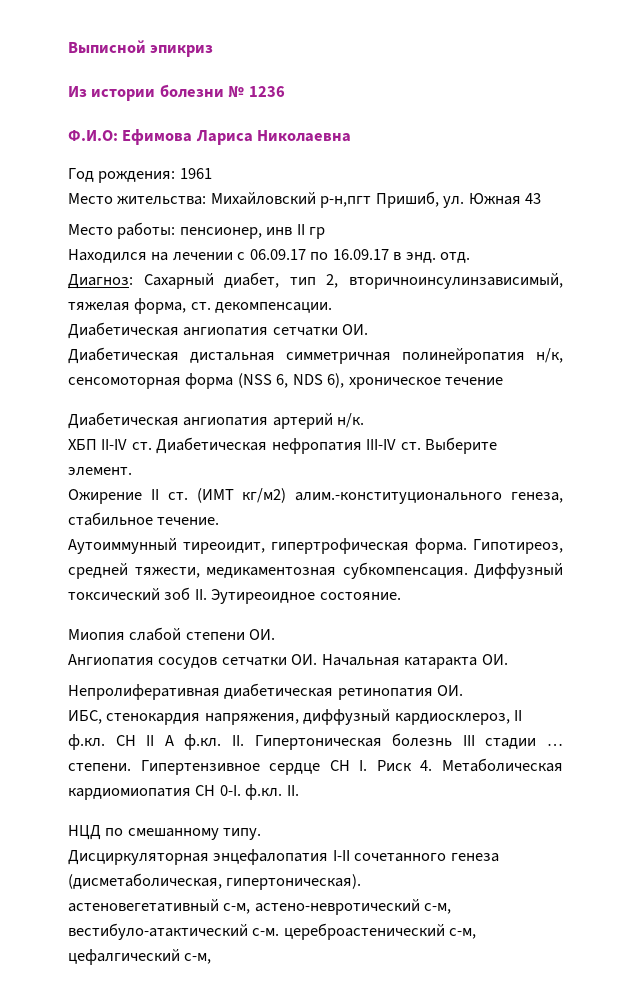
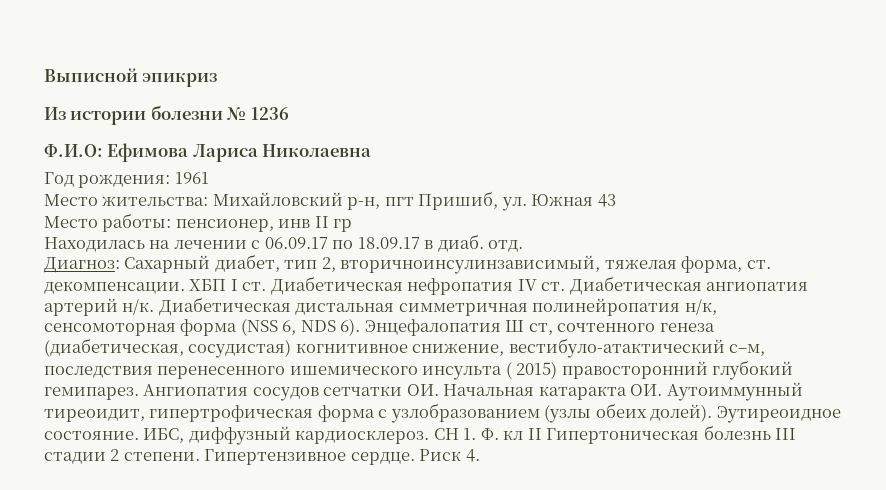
- Место жительства: Михайловский р-н,пгт Пришиб, ул. Южная 43
+ Место жительства: Михайловский р-н, пгт Пришиб, ул. Южная 43
- Находился на лечении с 06.09.17 по 16.09.17 в энд. отд.
+ Находилась на лечении с 06.09.17 по 18.09.17 в диаб. отд.
- Диагноз: Сахарный диабет, тип 2, вторичноинсулинзависимый, тяжелая форма, ст. декомпенсации.
- Диабетическая ангиопатия сетчатки ОИ.
- Диабетическая дистальная симметричная полинейропатия н/к, сенсомоторная форма (NSS 6, NDS 6), хроническое течение
- Диабетическая ангиопатия артерий н/к.
- ХБП II-IV ст. Диабетическая нефропатия III-IV ст. Выберите элемент.
- Ожирение II ст. (ИМТ кг/м2) алим.-конституционального генеза, стабильное течение.
- Аутоиммунный тиреоидит, гипертрофическая форма. Гипотиреоз, средней тяжести, медикаментозная субкомпенсация. Диффузный токсический зоб II. Эутиреоидное состояние.
- Миопия слабой степени ОИ.
- Ангиопатия сосудов сетчатки ОИ. Начальная катаракта ОИ.
- Непролиферативная диабетическая ретинопатия ОИ.
- ИБС, стенокардия напряжения, диффузный кардиосклероз, II ф.кл. СН II А ф.кл. II. Гипертоническая болезнь III стадии … степени.
+ Диагноз: Сахарный диабет, тип 2, вторичноинсулинзависимый, тяжелая форма, ст. декомпенсации. ХБП I ст. Диабетическая нефропатия IV ст. Диабетическая ангиопатия артерий н/к. Диабетическая дистальная симметричная полинейропатия н/к, сенсомоторная форма (NSS 6, NDS 6). Энцефалопатия Ш ст, сочтенного генеза (диабетическая, сосудистая) когнитивное снижение, вестибуло-атактический с–м, последствия перенесенного ишемического инсульта ( 2015) правосторонний глубокий гемипарез. Ангиопатия сосудов сетчатки ОИ. Начальная катаракта ОИ. Аутоиммунный тиреоидит, гипертрофическая форма с узлобразованием (узлы обеих долей). Эутиреоидное состояние. ИБС, диффузный кардиосклероз. СН 1. Ф. кл II Гипертоническая болезнь III стадии 2 степени.
- Гипертензивное сердце СН I. Риск 4. Метаболическая кардиомиопатия СН 0-I. ф.кл. II.
- НЦД по смешанному типу.
- Дисциркуляторная энцефалопатия I-II сочетанного генеза (дисметаболическая, гипертоническая).
- астеновегетативный с-м, астено-невротический с-м, вестибуло-атактический с-м. цереброастенический с-м, цефалгический с-м,
+ Гипертензивное сердце. Риск 4.

